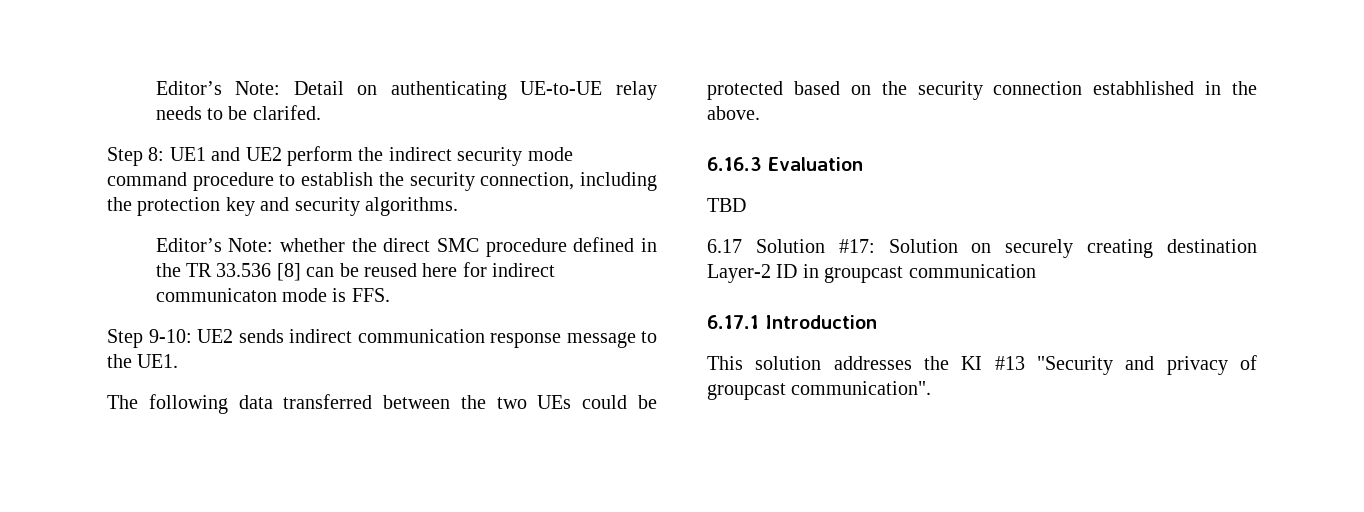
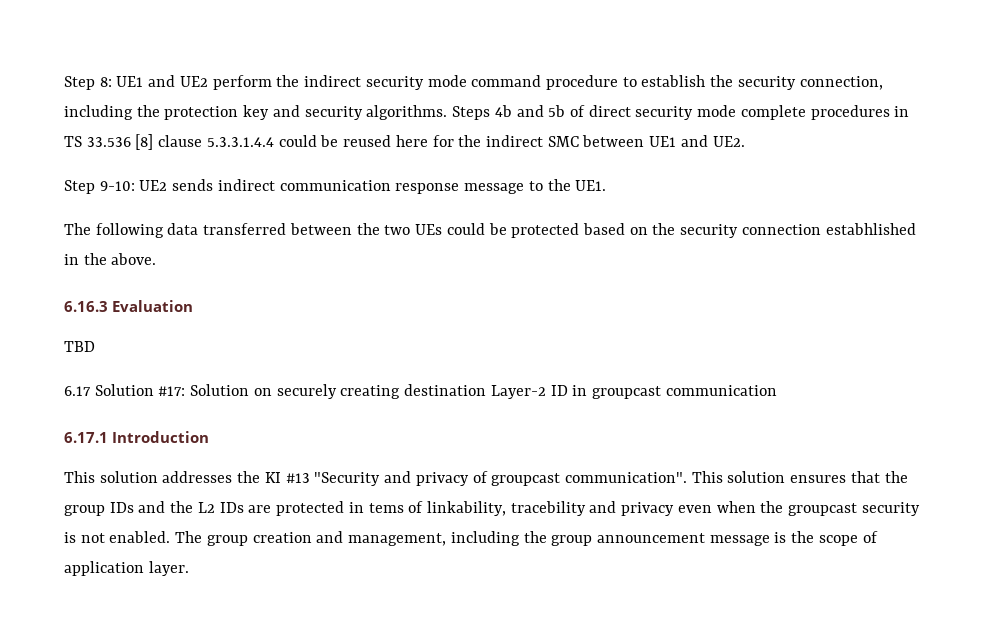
- Editor’s Note: Detail on authenticating UE-to-UE relay needs to be clarifed.
- Step 8: UE1 and UE2 perform the indirect security mode command procedure to establish the security connection, including the protection key and security algorithms.
- Editor’s Note: whether the direct SMC procedure defined in the TR 33.536 [8] can be reused here for indirect communicaton mode is FFS.
+ Step 8: UE1 and UE2 perform the indirect security mode command procedure to establish the security connection, including the protection key and security algorithms. Steps 4b and 5b of direct security mode complete procedures in TS 33.536 [8] clause 5.3.3.1.4.4 could be reused here for the indirect SMC between UE1 and UE2.
+ This solution ensures that the group IDs and the L2 IDs are protected in tems of linkability, tracebility and privacy even when the groupcast security is not enabled. The group creation and management, including the group announcement message is the scope of application layer.

